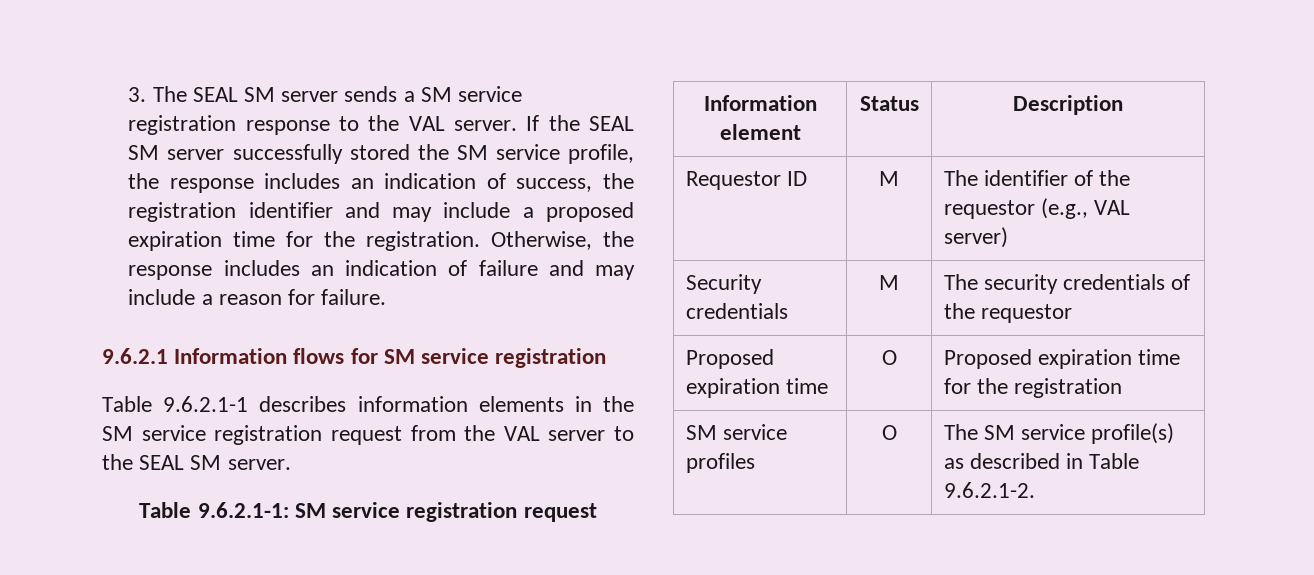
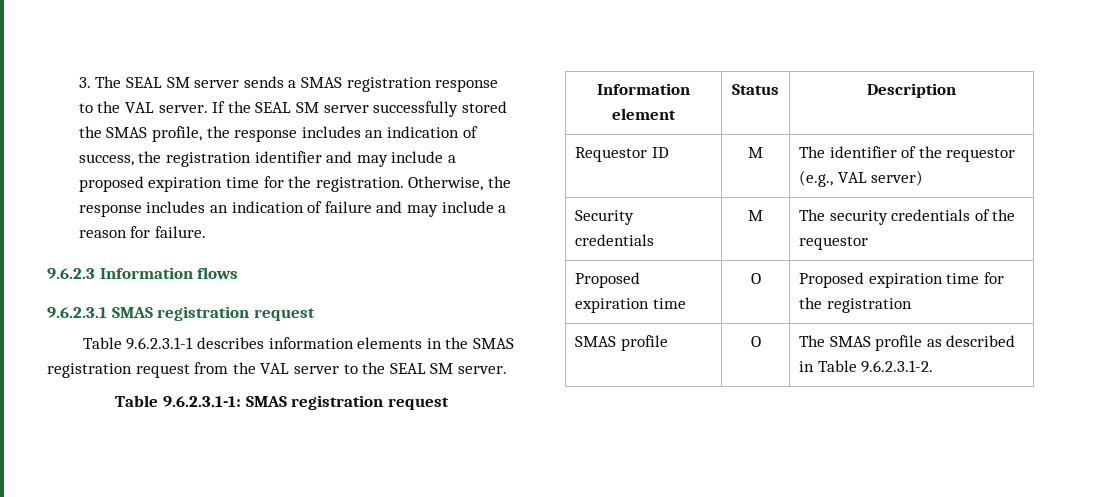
- 3. The SEAL SM server sends a SM service registration response to the VAL server.
+ 3. The SEAL SM server sends a SMAS registration response to the VAL server.
- If the SEAL SM server successfully stored the SM service profile, the response includes an indication of success, the registration identifier and may include a proposed expiration time for the registration.
+ If the SEAL SM server successfully stored the SMAS profile, the response includes an indication of success, the registration identifier and may include a proposed expiration time for the registration.
- 9.6.2.1 Information flows for SM service registration
- Table 9.6.2.1-1 describes information elements in the SM service registration request from the VAL server to the SEAL SM server.
+ 9.6.2.3 Information flows
+ 9.6.2.3.1 SMAS registration request
+ Table 9.6.2.3.1-1 describes information elements in the SMAS registration request from the VAL server to the SEAL SM server.
- Table 9.6.2.1-1: SM service registration request
+ Table 9.6.2.3.1-1: SMAS registration request
- SM service profiles | O | The SM service profile(s) as described in Table 9.6.2.1-2.
+ SMAS profile | O | The SMAS profile as described in Table 9.6.2.3.1-2.

